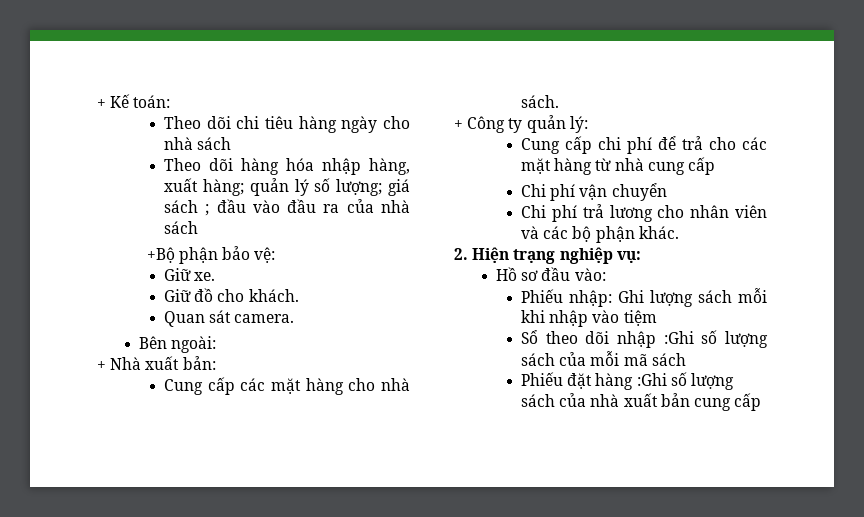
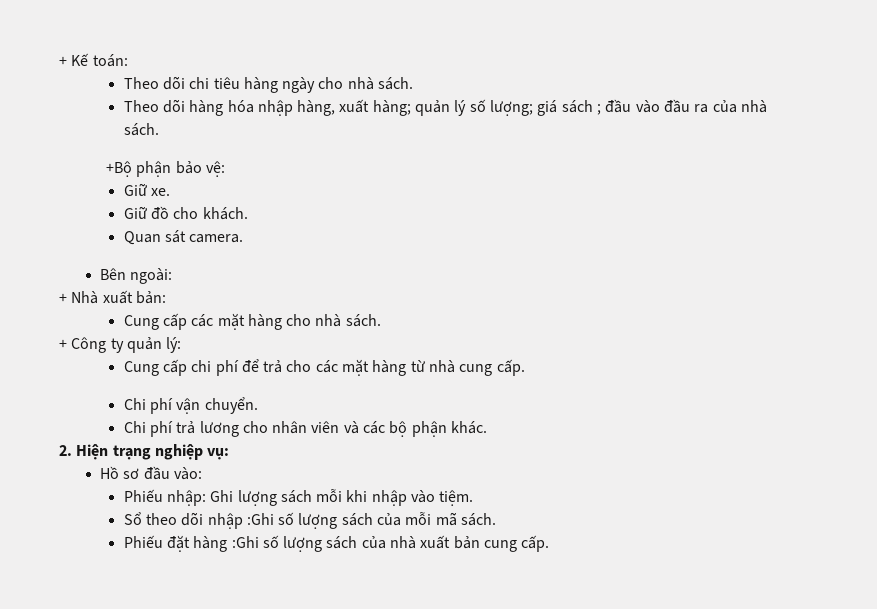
- Theo dõi chi tiêu hàng ngày cho nhà sách
+ Theo dõi chi tiêu hàng ngày cho nhà sách.
- Theo dõi hàng hóa nhập hàng, xuất hàng; quản lý số lượng; giá sách ; đầu vào đầu ra của nhà sách
+ Theo dõi hàng hóa nhập hàng, xuất hàng; quản lý số lượng; giá sách ; đầu vào đầu ra của nhà sách.
- Cung cấp chi phí để trả cho các mặt hàng từ nhà cung cấp
+ Cung cấp chi phí để trả cho các mặt hàng từ nhà cung cấp.
- Chi phí vận chuyển
+ Chi phí vận chuyển.
- Phiếu nhập: Ghi lượng sách mỗi khi nhập vào tiệm
+ Phiếu nhập: Ghi lượng sách mỗi khi nhập vào tiệm.
- Sổ theo dõi nhập :Ghi số lượng sách của mỗi mã sách
+ Sổ theo dõi nhập :Ghi số lượng sách của mỗi mã sách.
- Phiếu đặt hàng :Ghi số lượng sách của nhà xuất bản cung cấp
+ Phiếu đặt hàng :Ghi số lượng sách của nhà xuất bản cung cấp.

